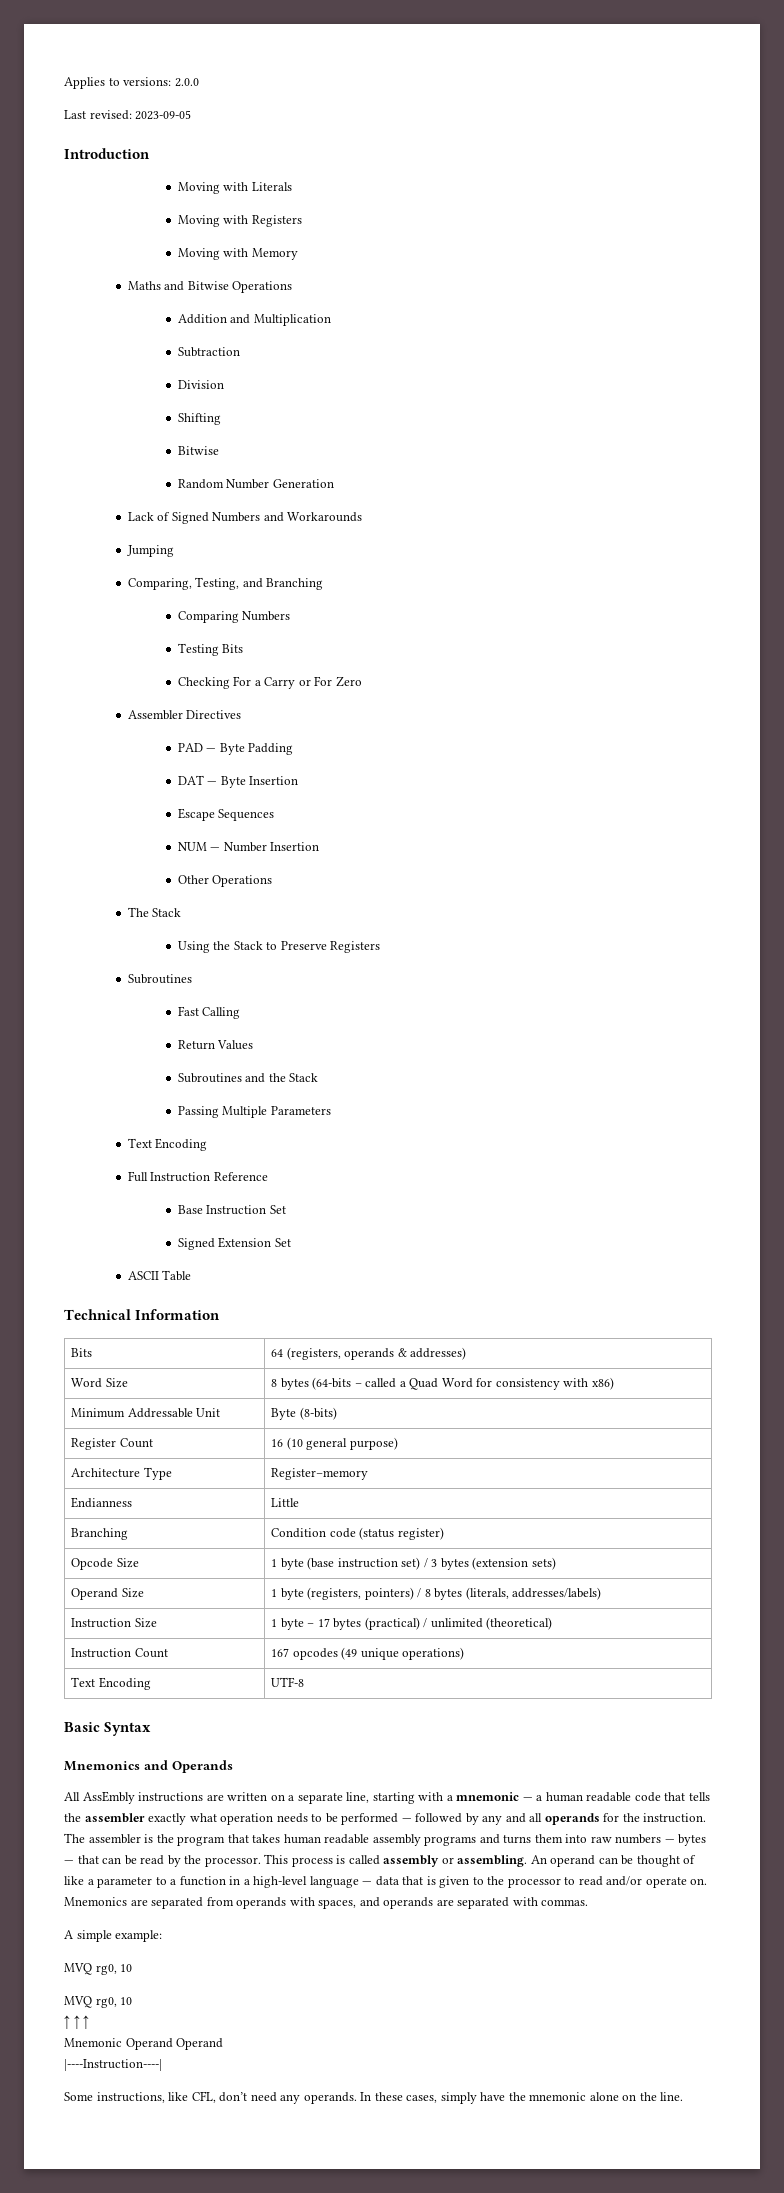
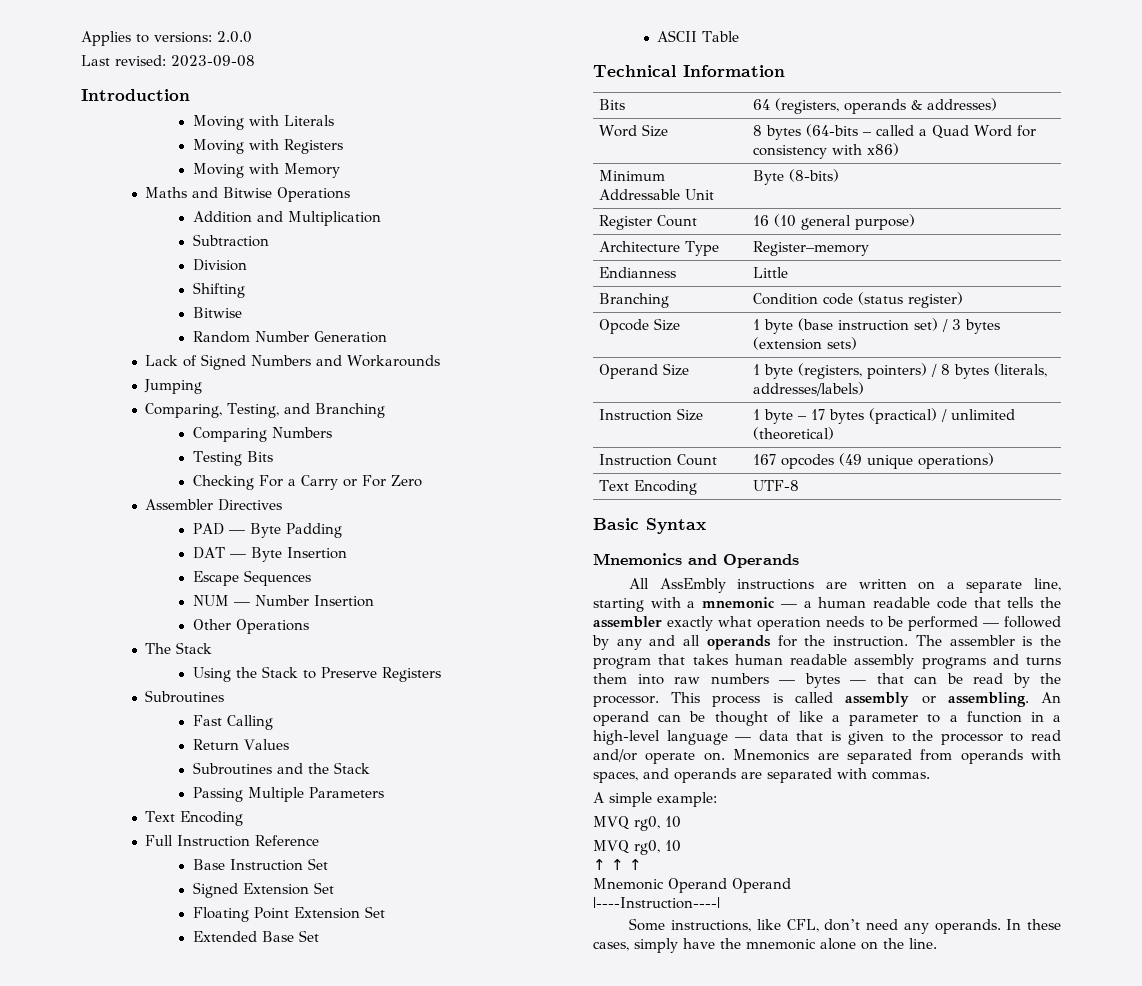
- Last revised: 2023-09-05
+ Last revised: 2023-09-08
+ Floating Point Extension Set
+ Extended Base Set

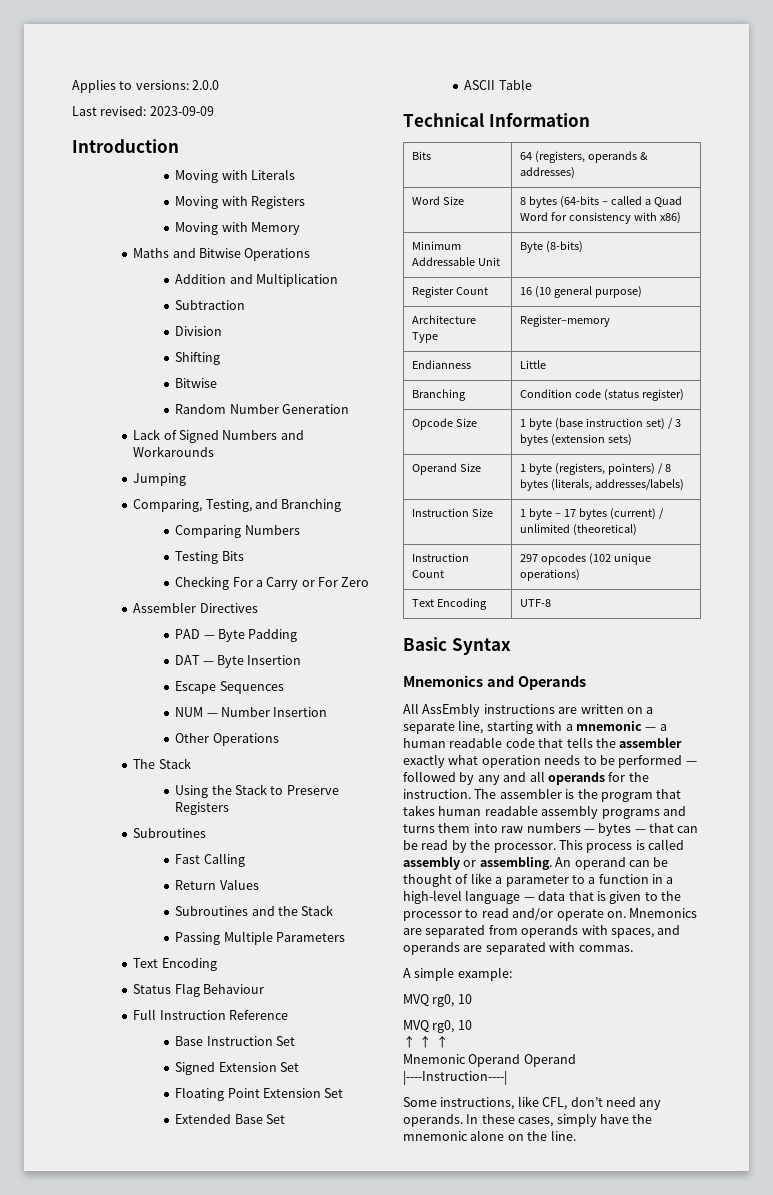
- Last revised: 2023-09-08
+ Last revised: 2023-09-09
+ Status Flag Behaviour
- Instruction Size | 1 byte – 17 bytes (practical) / unlimited (theoretical)
+ Instruction Size | 1 byte – 17 bytes (current) / unlimited (theoretical)
- Instruction Count | 167 opcodes (49 unique operations)
+ Instruction Count | 297 opcodes (102 unique operations)

